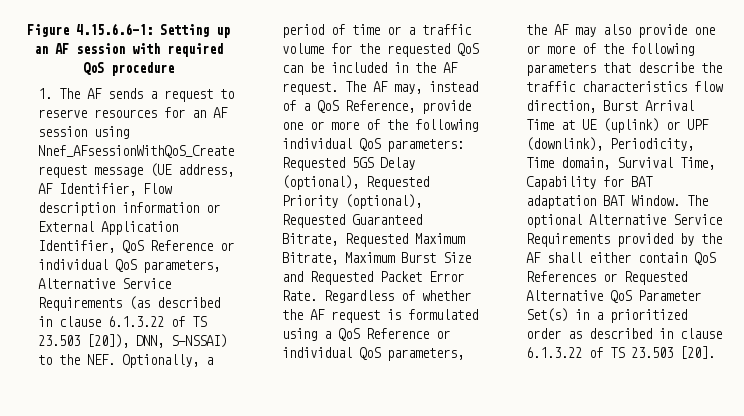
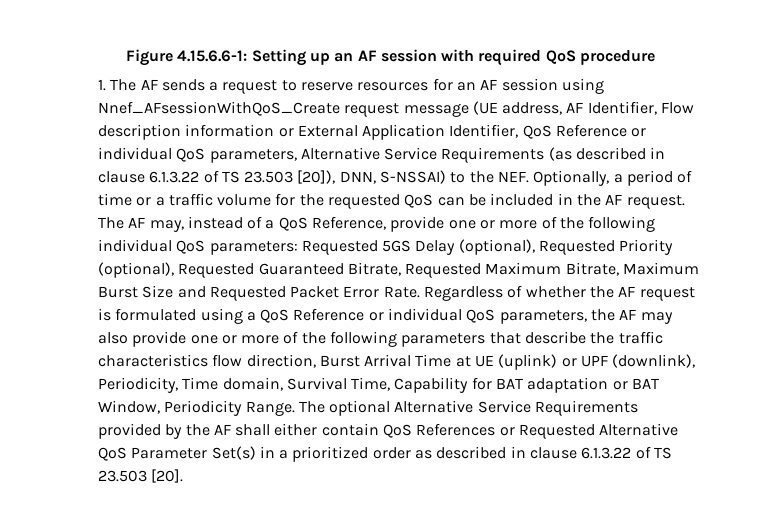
- Regardless of whether the AF request is formulated using a QoS Reference or individual QoS parameters, the AF may also provide one or more of the following parameters that describe the traffic characteristics flow direction, Burst Arrival Time at UE (uplink) or UPF (downlink), Periodicity, Time domain, Survival Time, Capability for BAT adaptation BAT Window.
+ Regardless of whether the AF request is formulated using a QoS Reference or individual QoS parameters, the AF may also provide one or more of the following parameters that describe the traffic characteristics flow direction, Burst Arrival Time at UE (uplink) or UPF (downlink), Periodicity, Time domain, Survival Time, Capability for BAT adaptation or BAT Window, Periodicity Range.

